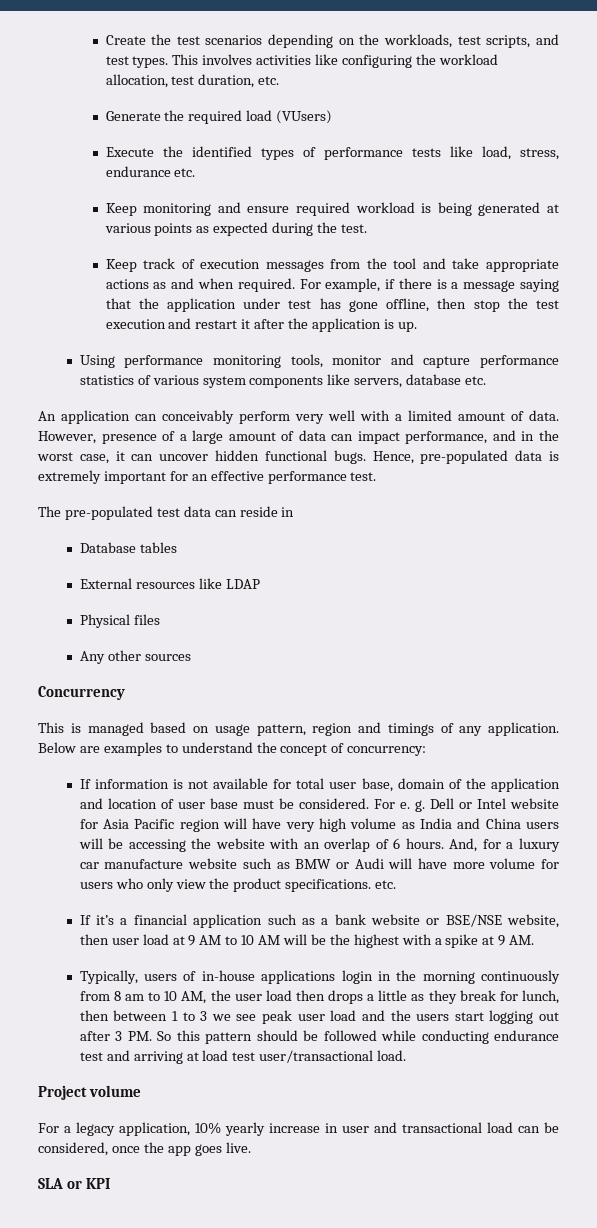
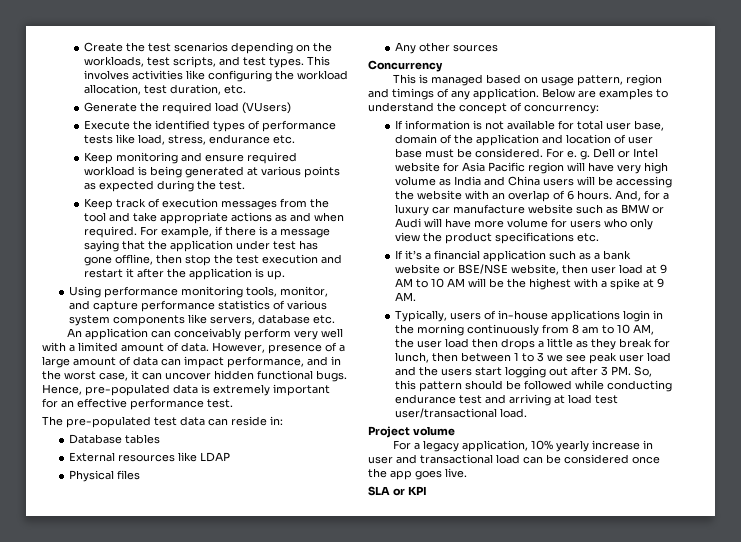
- Using performance monitoring tools, monitor and capture performance statistics of various system components like servers, database etc.
+ Using performance monitoring tools, monitor, and capture performance statistics of various system components like servers, database etc.
- The pre-populated test data can reside in
+ The pre-populated test data can reside in:
- And, for a luxury car manufacture website such as BMW or Audi will have more volume for users who only view the product specifications. etc.
+ And, for a luxury car manufacture website such as BMW or Audi will have more volume for users who only view the product specifications etc.
- Typically, users of in-house applications login in the morning continuously from 8 am to 10 AM, the user load then drops a little as they break for lunch, then between 1 to 3 we see peak user load and the users start logging out after 3 PM. So this pattern should be followed while conducting endurance test and arriving at load test user/transactional load.
+ Typically, users of in-house applications login in the morning continuously from 8 am to 10 AM, the user load then drops a little as they break for lunch, then between 1 to 3 we see peak user load and the users start logging out after 3 PM. So, this pattern should be followed while conducting endurance test and arriving at load test user/transactional load.
- For a legacy application, 10% yearly increase in user and transactional load can be considered, once the app goes live.
+ For a legacy application, 10% yearly increase in user and transactional load can be considered once the app goes live.

